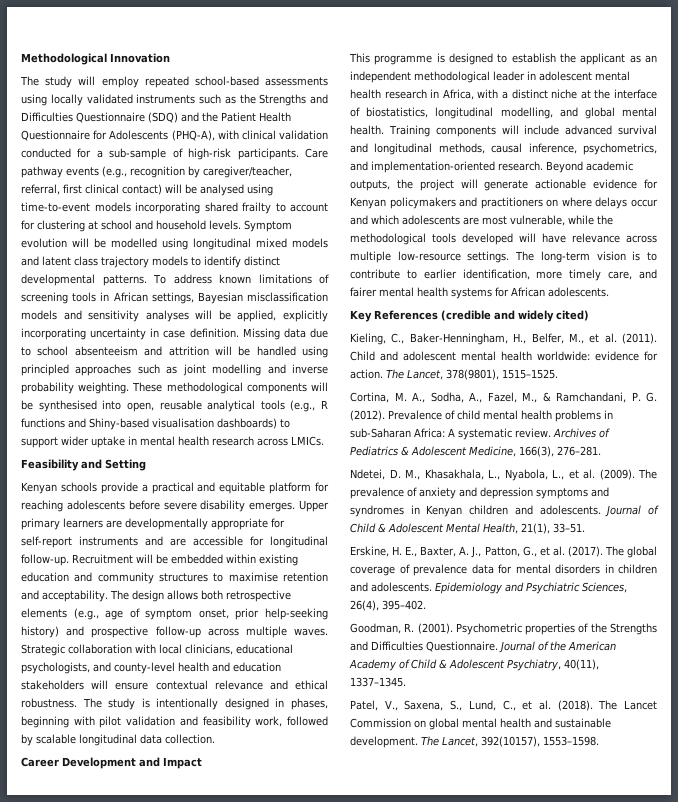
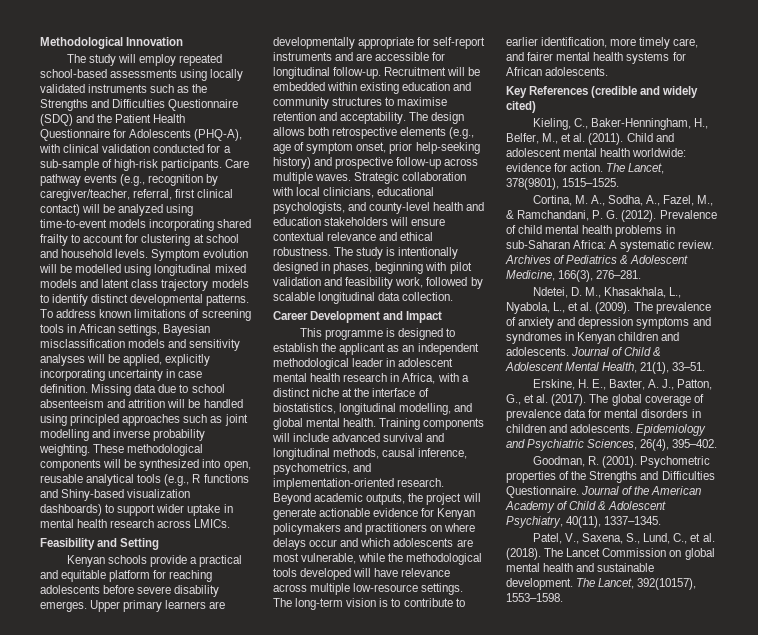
- Care pathway events (e.g., recognition by caregiver/teacher, referral, first clinical contact) will be analysed using time-to-event models incorporating shared frailty to account for clustering at school and household levels.
+ Care pathway events (e.g., recognition by caregiver/teacher, referral, first clinical contact) will be analyzed using time-to-event models incorporating shared frailty to account for clustering at school and household levels.
- These methodological components will be synthesised into open, reusable analytical tools (e.g., R functions and Shiny-based visualisation dashboards) to support wider uptake in mental health research across LMICs.
+ These methodological components will be synthesized into open, reusable analytical tools (e.g., R functions and Shiny-based visualization dashboards) to support wider uptake in mental health research across LMICs.

